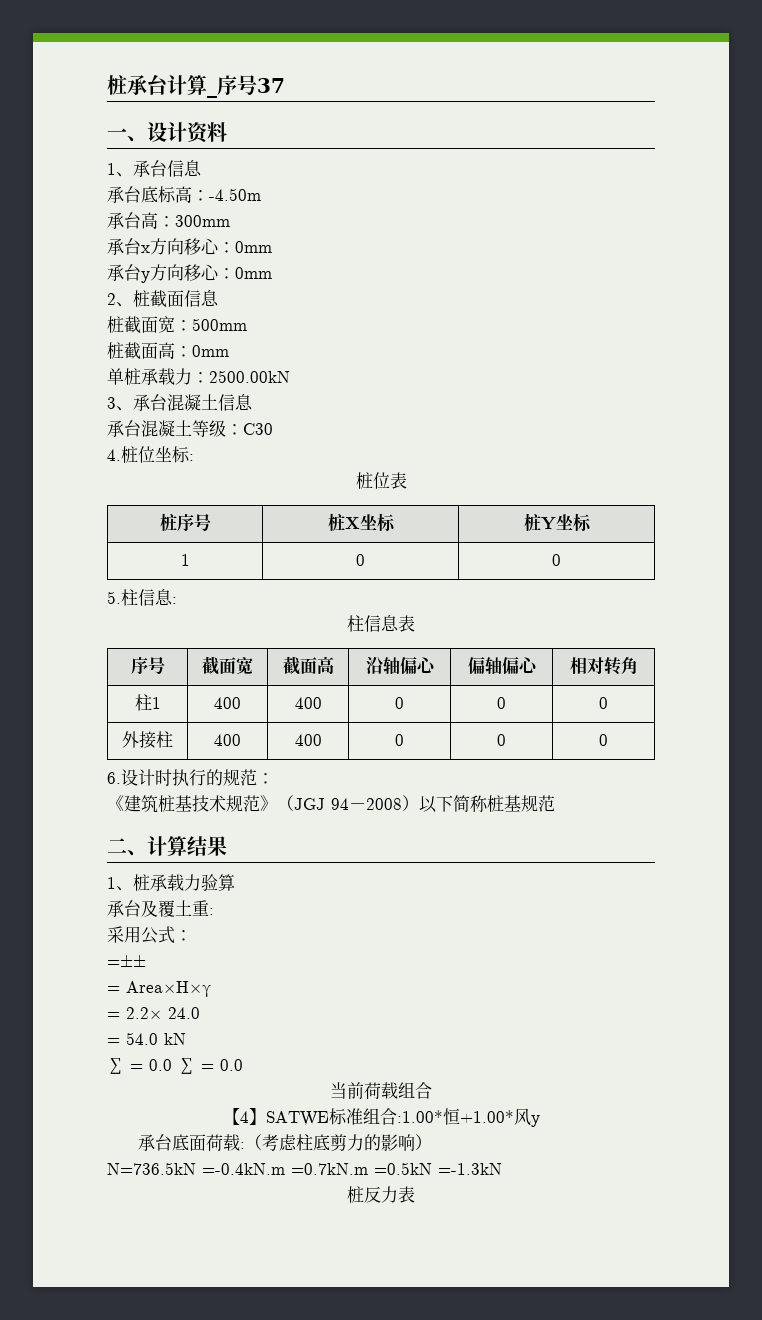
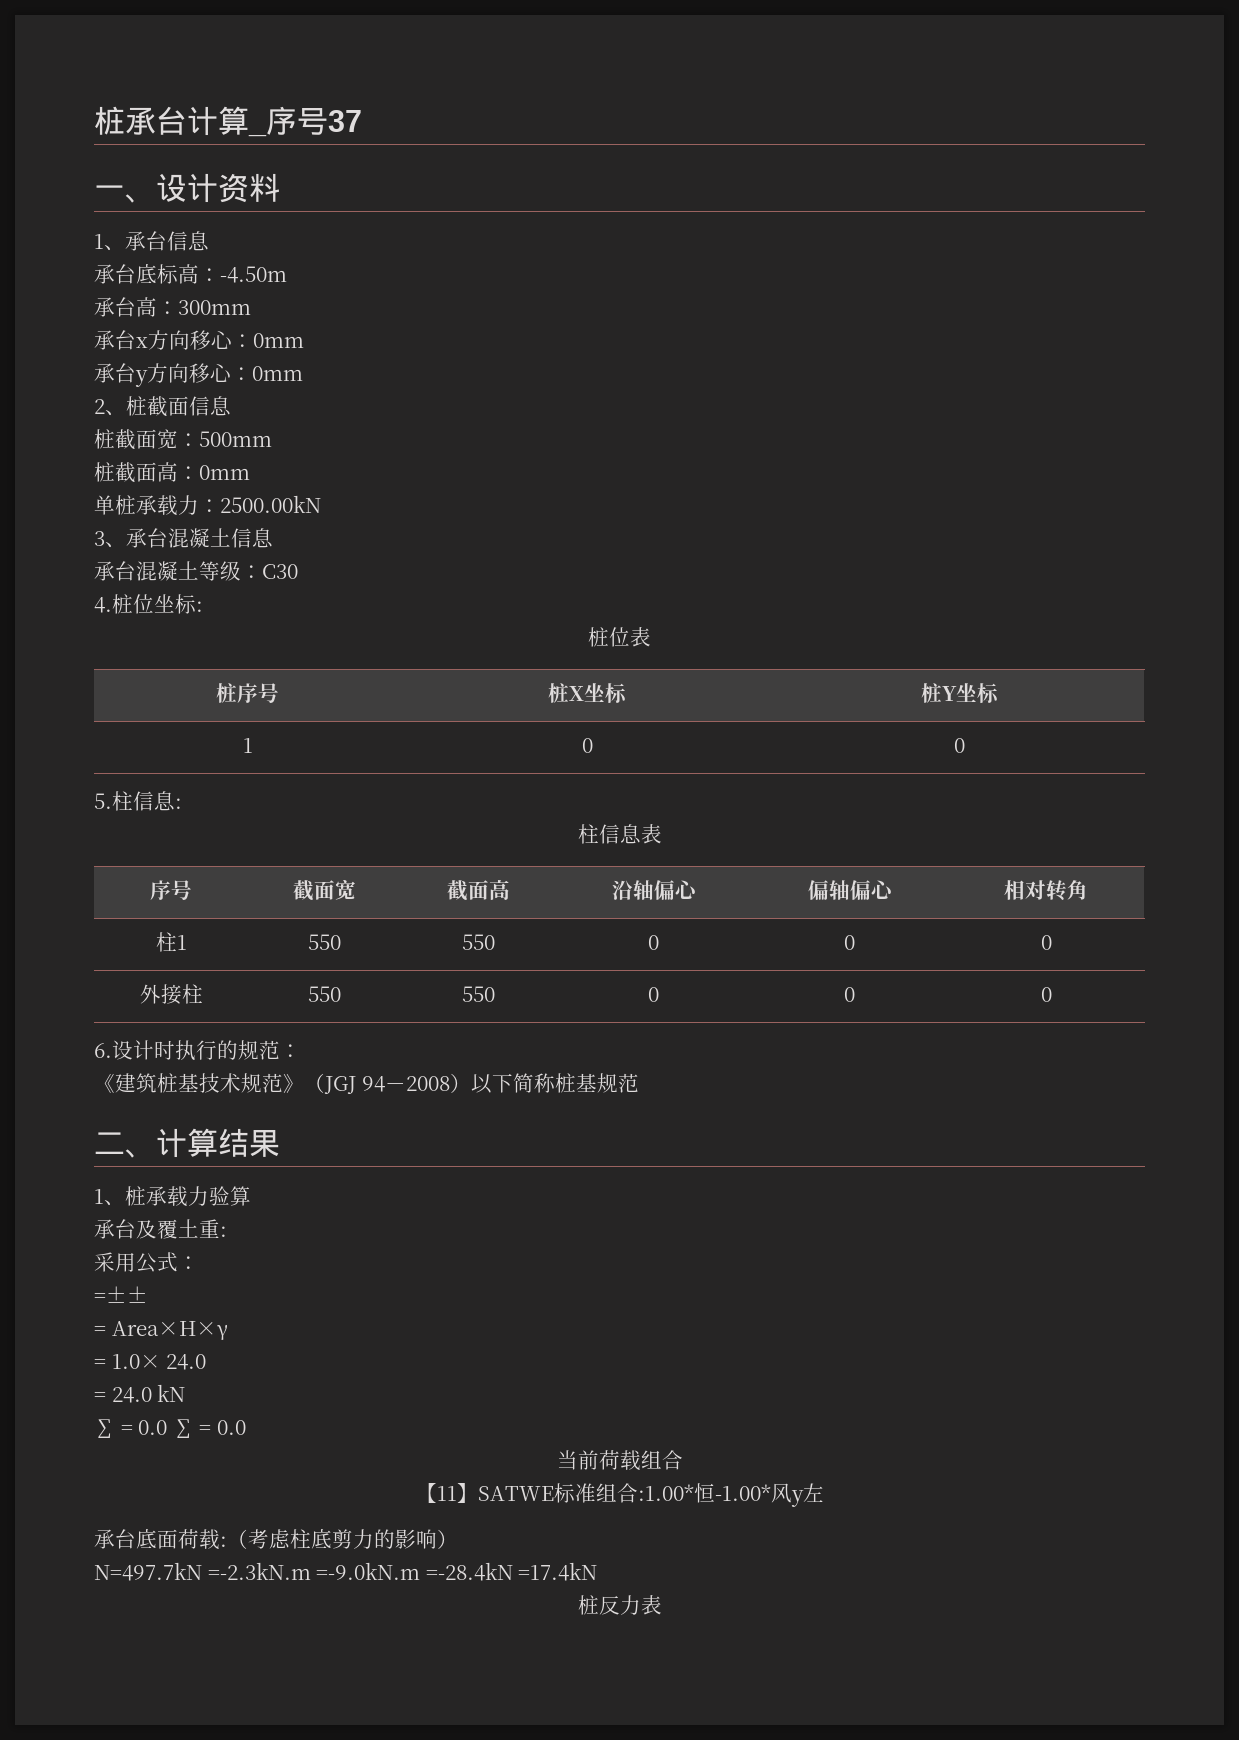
- 柱1 | 400 | 400 | 0 | 0 | 0
+ 柱1 | 550 | 550 | 0 | 0 | 0
- 外接柱 | 400 | 400 | 0 | 0 | 0
+ 外接柱 | 550 | 550 | 0 | 0 | 0
- = 2.2× 24.0
+ = 1.0× 24.0
- = 54.0 kN
+ = 24.0 kN
- 【4】SATWE标准组合:1.00*恒+1.00*风y
+ 【11】SATWE标准组合:1.00*恒-1.00*风y左
- N=736.5kN =-0.4kN.m =0.7kN.m =0.5kN =-1.3kN
+ N=497.7kN =-2.3kN.m =-9.0kN.m =-28.4kN =17.4kN

